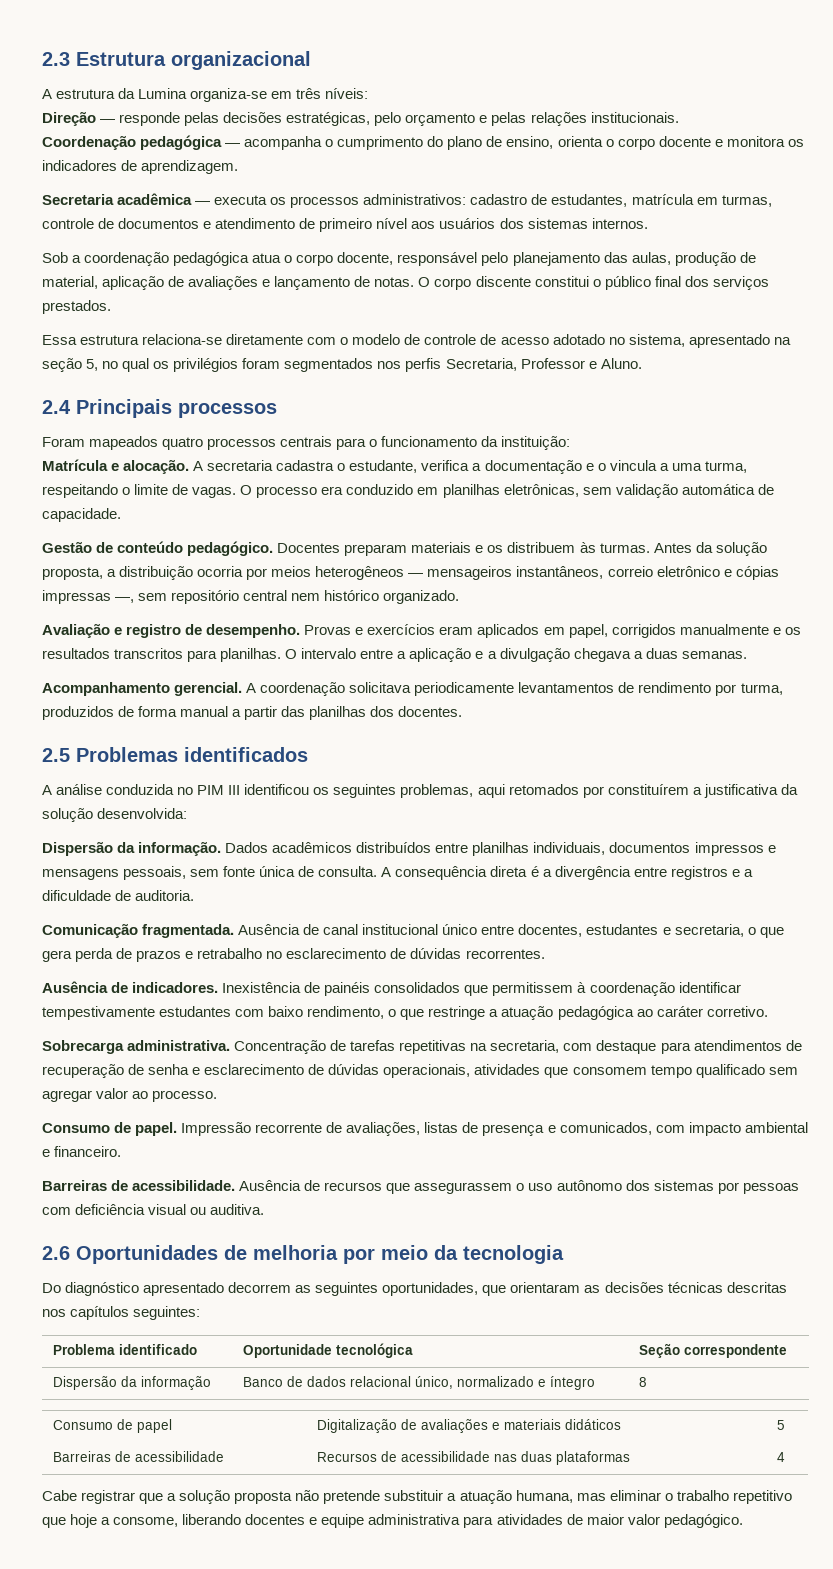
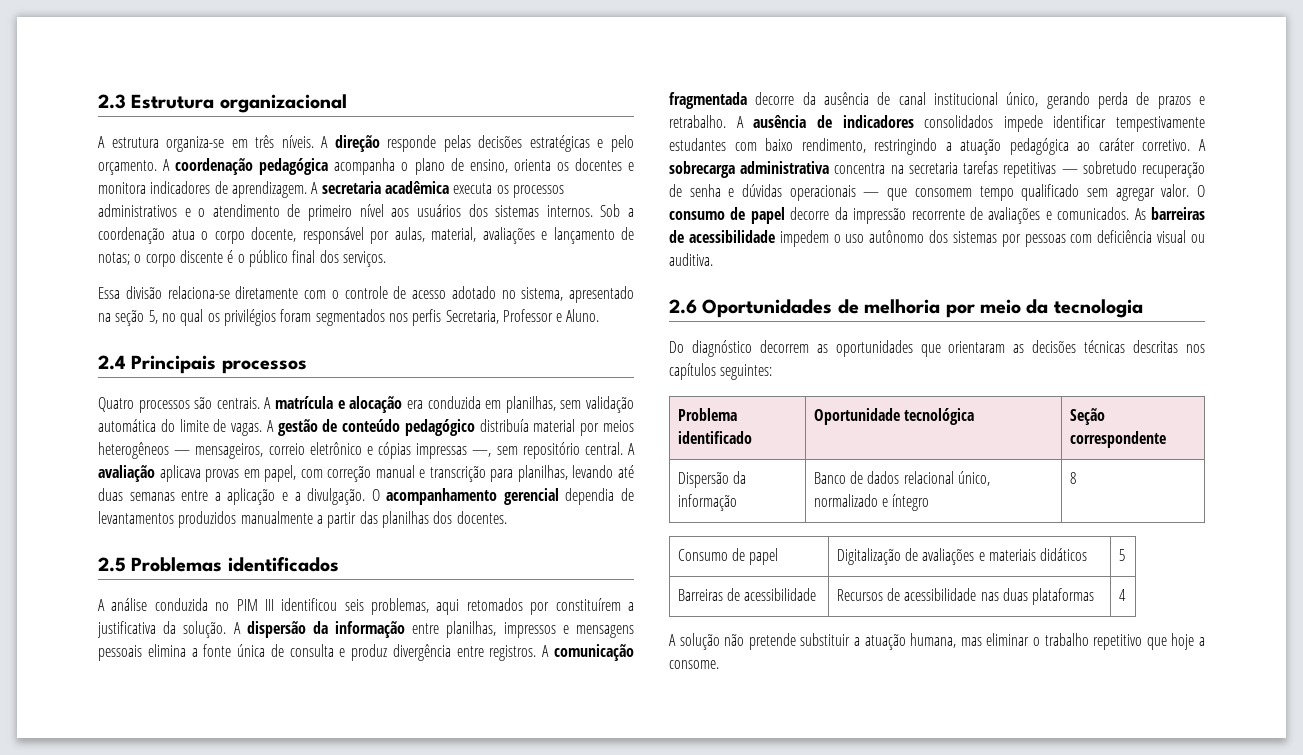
- A estrutura da Lumina organiza-se em três níveis:
- Direção — responde pelas decisões estratégicas, pelo orçamento e pelas relações institucionais.
- Coordenação pedagógica — acompanha o cumprimento do plano de ensino, orienta o corpo docente e monitora os indicadores de aprendizagem.
- Secretaria acadêmica — executa os processos administrativos: cadastro de estudantes, matrícula em turmas, controle de documentos e atendimento de primeiro nível aos usuários dos sistemas internos.
- Sob a coordenação pedagógica atua o corpo docente, responsável pelo planejamento das aulas, produção de material, aplicação de avaliações e lançamento de notas. O corpo discente constitui o público final dos serviços prestados.
+ A estrutura organiza-se em três níveis. A direção responde pelas decisões estratégicas e pelo orçamento. A coordenação pedagógica acompanha o plano de ensino, orienta os docentes e monitora indicadores de aprendizagem. A secretaria acadêmica executa os processos administrativos e o atendimento de primeiro nível aos usuários dos sistemas internos. Sob a coordenação atua o corpo docente, responsável por aulas, material, avaliações e lançamento de notas; o corpo discente é o público final dos serviços.
- Essa estrutura relaciona-se diretamente com o modelo de controle de acesso adotado no sistema, apresentado na seção 5, no qual os privilégios foram segmentados nos perfis Secretaria, Professor e Aluno.
+ Essa divisão relaciona-se diretamente com o controle de acesso adotado no sistema, apresentado na seção 5, no qual os privilégios foram segmentados nos perfis Secretaria, Professor e Aluno.
- Foram mapeados quatro processos centrais para o funcionamento da instituição:
- Matrícula e alocação. A secretaria cadastra o estudante, verifica a documentação e o vincula a uma turma, respeitando o limite de vagas. O processo era conduzido em planilhas eletrônicas, sem validação automática de capacidade.
- Gestão de conteúdo pedagógico. Docentes preparam materiais e os distribuem às turmas. Antes da solução proposta, a distribuição ocorria por meios heterogêneos — mensageiros instantâneos, correio eletrônico e cópias impressas —, sem repositório central nem histórico organizado.
- Avaliação e registro de desempenho. Provas e exercícios eram aplicados em papel, corrigidos manualmente e os resultados transcritos para planilhas. O intervalo entre a aplicação e a divulgação chegava a duas semanas.
- Acompanhamento gerencial. A coordenação solicitava periodicamente levantamentos de rendimento por turma, produzidos de forma manual a partir das planilhas dos docentes.
+ Quatro processos são centrais. A matrícula e alocação era conduzida em planilhas, sem validação automática do limite de vagas. A gestão de conteúdo pedagógico distribuía material por meios heterogêneos — mensageiros, correio eletrônico e cópias impressas —, sem repositório central. A avaliação aplicava provas em papel, com correção manual e transcrição para planilhas, levando até duas semanas entre a aplicação e a divulgação. O acompanhamento gerencial dependia de levantamentos produzidos manualmente a partir das planilhas dos docentes.
- A análise conduzida no PIM III identificou os seguintes problemas, aqui retomados por constituírem a justificativa da solução desenvolvida:
- Dispersão da informação. Dados acadêmicos distribuídos entre planilhas individuais, documentos impressos e mensagens pessoais, sem fonte única de consulta. A consequência direta é a divergência entre registros e a dificuldade de auditoria.
- Comunicação fragmentada. Ausência de canal institucional único entre docentes, estudantes e secretaria, o que gera perda de prazos e retrabalho no esclarecimento de dúvidas recorrentes.
- Ausência de indicadores. Inexistência de painéis consolidados que permitissem à coordenação identificar tempestivamente estudantes com baixo rendimento, o que restringe a atuação pedagógica ao caráter corretivo.
- Sobrecarga administrativa. Concentração de tarefas repetitivas na secretaria, com destaque para atendimentos de recuperação de senha e esclarecimento de dúvidas operacionais, atividades que consomem tempo qualificado sem agregar valor ao processo.
- Consumo de papel. Impressão recorrente de avaliações, listas de presença e comunicados, com impacto ambiental e financeiro.
- Barreiras de acessibilidade. Ausência de recursos que assegurassem o uso autônomo dos sistemas por pessoas com deficiência visual ou auditiva.
+ A análise conduzida no PIM III identificou seis problemas, aqui retomados por constituírem a justificativa da solução. A dispersão da informação entre planilhas, impressos e mensagens pessoais elimina a fonte única de consulta e produz divergência entre registros. A comunicação fragmentada decorre da ausência de canal institucional único, gerando perda de prazos e retrabalho. A ausência de indicadores consolidados impede identificar tempestivamente estudantes com baixo rendimento, restringindo a atuação pedagógica ao caráter corretivo. A sobrecarga administrativa concentra na secretaria tarefas repetitivas — sobretudo recuperação de senha e dúvidas operacionais — que consomem tempo qualificado sem agregar valor. O consumo de papel decorre da impressão recorrente de avaliações e comunicados. As barreiras de acessibilidade impedem o uso autônomo dos sistemas por pessoas com deficiência visual ou auditiva.
- Do diagnóstico apresentado decorrem as seguintes oportunidades, que orientaram as decisões técnicas descritas nos capítulos seguintes:
+ Do diagnóstico decorrem as oportunidades que orientaram as decisões técnicas descritas nos capítulos seguintes:
- Cabe registrar que a solução proposta não pretende substituir a atuação humana, mas eliminar o trabalho repetitivo que hoje a consome, liberando docentes e equipe administrativa para atividades de maior valor pedagógico.
+ A solução não pretende substituir a atuação humana, mas eliminar o trabalho repetitivo que hoje a consome.

